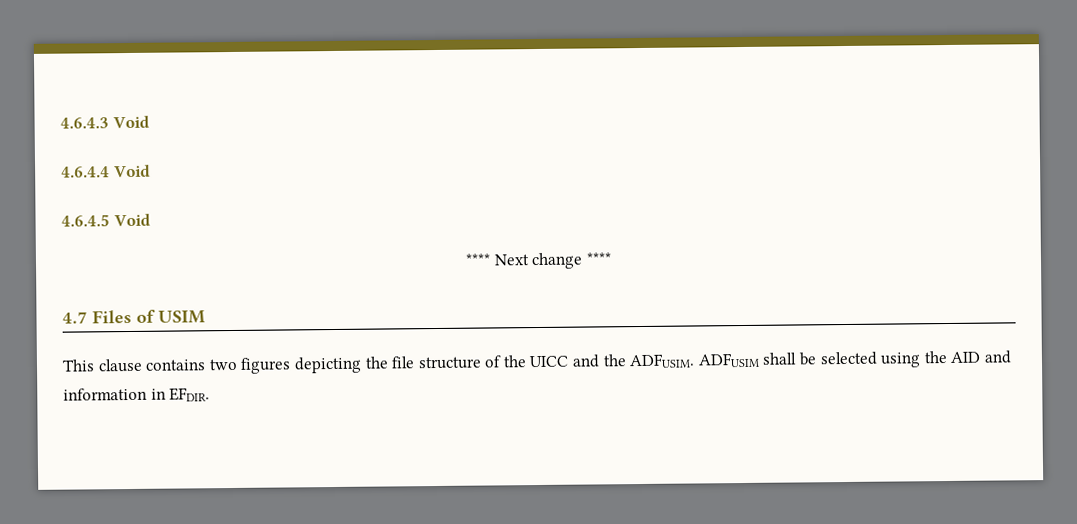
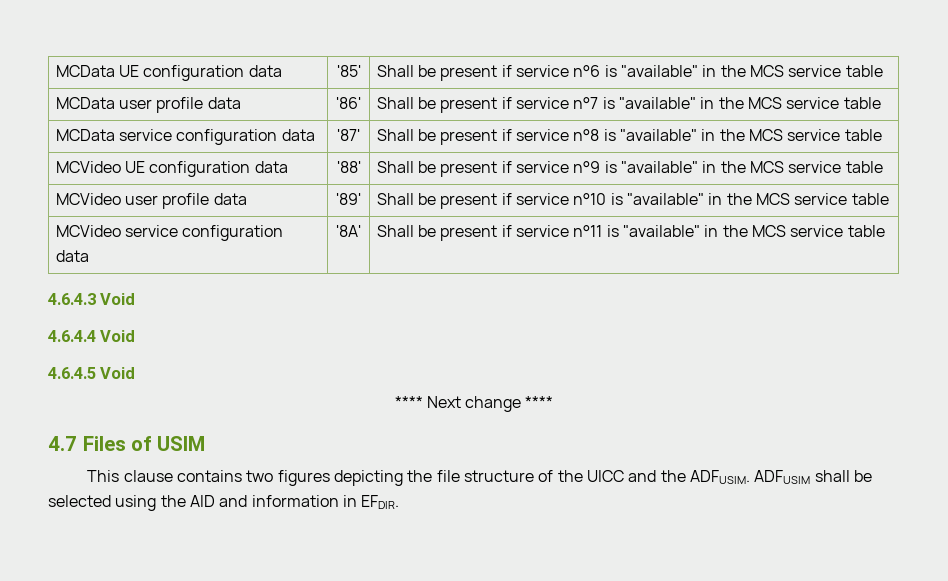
+ MCData UE configuration data | '85' | Shall be present if service n°6 is "available" in the MCS service table
+ MCData user profile data | '86' | Shall be present if service n°7 is "available" in the MCS service table
+ MCData service configuration data | '87' | Shall be present if service n°8 is "available" in the MCS service table
+ MCVideo UE configuration data | '88' | Shall be present if service n°9 is "available" in the MCS service table
+ MCVideo user profile data | '89' | Shall be present if service n°10 is "available" in the MCS service table
+ MCVideo service configuration data | '8A' | Shall be present if service n°11 is "available" in the MCS service table

